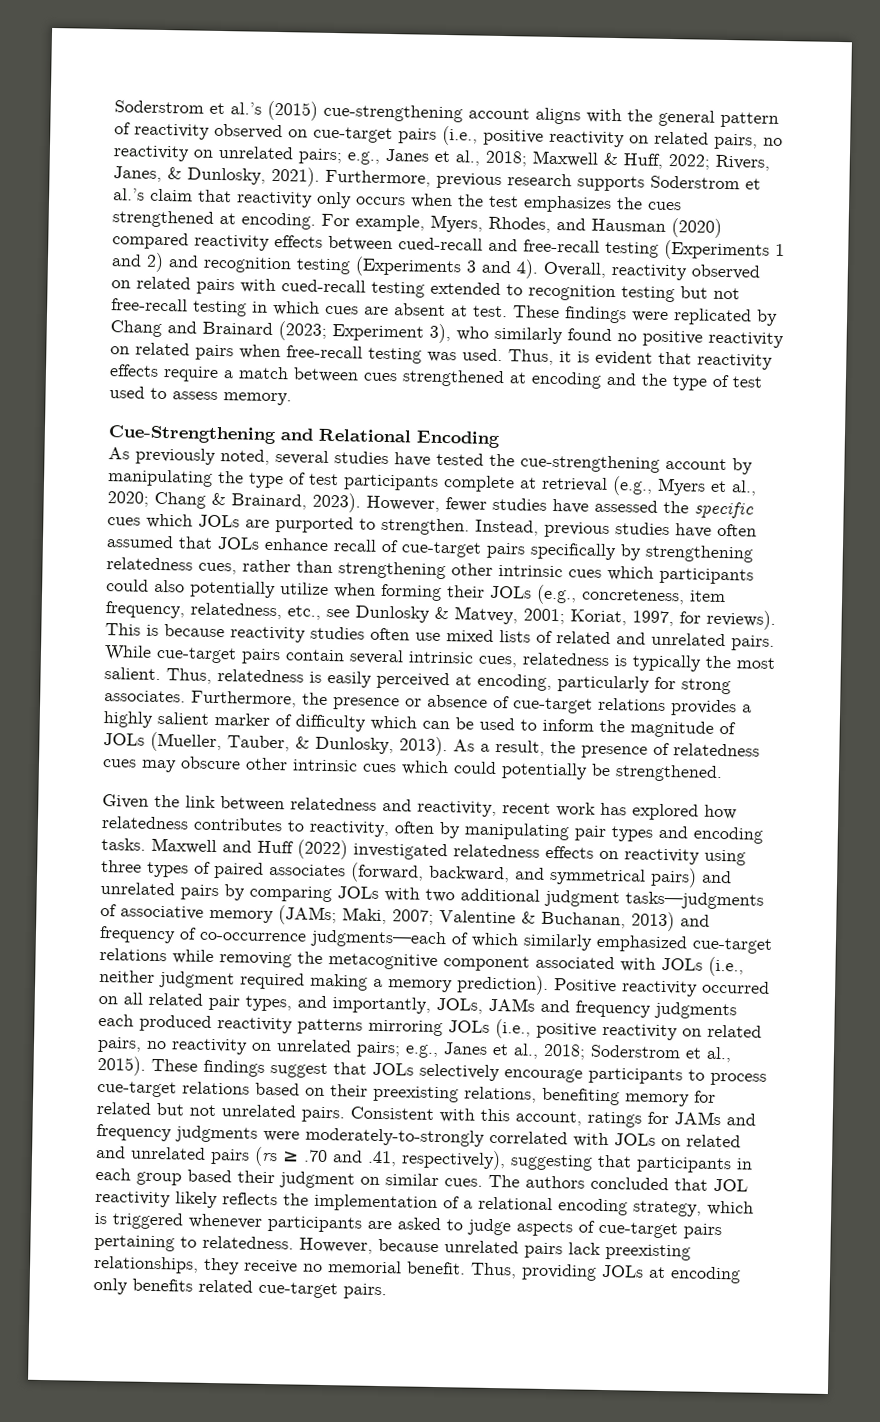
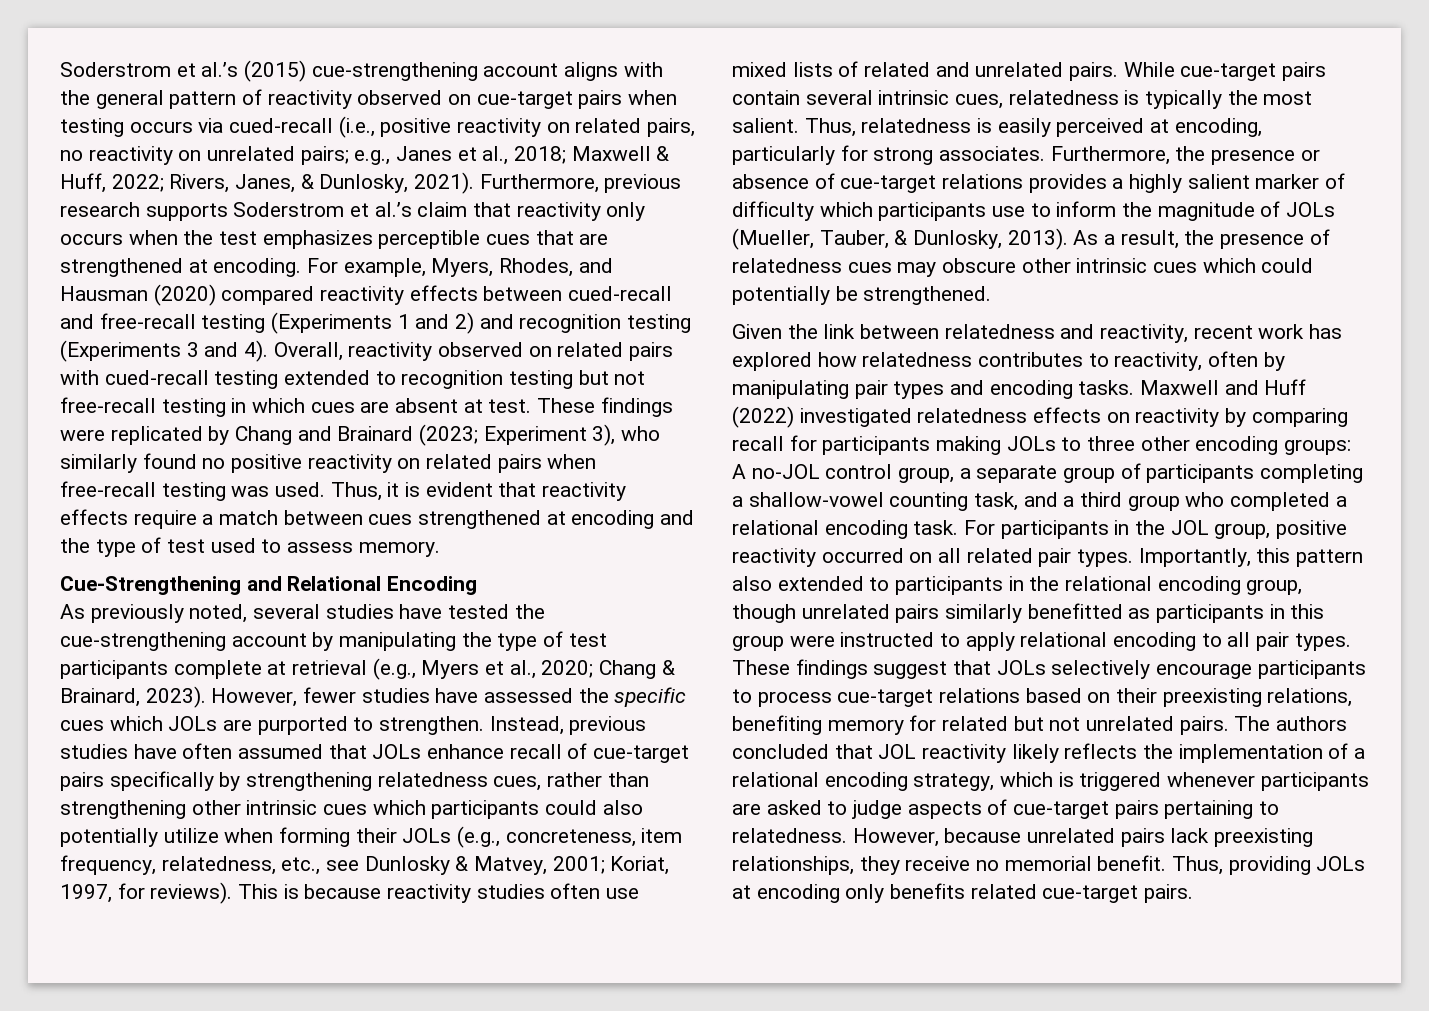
- Soderstrom et al.’s (2015) cue-strengthening account aligns with the general pattern of reactivity observed on cue-target pairs (i.e., positive reactivity on related pairs, no reactivity on unrelated pairs; e.g., Janes et al., 2018; Maxwell & Huff, 2022; Rivers, Janes, & Dunlosky, 2021).
+ Soderstrom et al.’s (2015) cue-strengthening account aligns with the general pattern of reactivity observed on cue-target pairs when testing occurs via cued-recall (i.e., positive reactivity on related pairs, no reactivity on unrelated pairs; e.g., Janes et al., 2018; Maxwell & Huff, 2022; Rivers, Janes, & Dunlosky, 2021).
- Furthermore, previous research supports Soderstrom et al.’s claim that reactivity only occurs when the test emphasizes the cues strengthened at encoding.
+ Furthermore, previous research supports Soderstrom et al.’s claim that reactivity only occurs when the test emphasizes perceptible cues that are strengthened at encoding.
- Furthermore, the presence or absence of cue-target relations provides a highly salient marker of difficulty which can be used to inform the magnitude of JOLs (Mueller, Tauber, & Dunlosky, 2013).
+ Furthermore, the presence or absence of cue-target relations provides a highly salient marker of difficulty which participants use to inform the magnitude of JOLs (Mueller, Tauber, & Dunlosky, 2013).
- Maxwell and Huff (2022) investigated relatedness effects on reactivity using three types of paired associates (forward, backward, and symmetrical pairs) and unrelated pairs by comparing JOLs with two additional judgment tasks—judgments of associative memory (JAMs; Maki, 2007; Valentine & Buchanan, 2013) and frequency of co-occurrence judgments—each of which similarly emphasized cue-target relations while removing the metacognitive component associated with JOLs (i.e., neither judgment required making a memory prediction). Positive reactivity occurred on all related pair types, and importantly, JOLs, JAMs and frequency judgments each produced reactivity patterns mirroring JOLs (i.e., positive reactivity on related pairs, no reactivity on unrelated pairs; e.g., Janes et al., 2018; Soderstrom et al., 2015).
+ Maxwell and Huff (2022) investigated relatedness effects on reactivity by comparing recall for participants making JOLs to three other encoding groups: A no-JOL control group, a separate group of participants completing a shallow-vowel counting task, and a third group who completed a relational encoding task. For participants in the JOL group, positive reactivity occurred on all related pair types. Importantly, this pattern also extended to participants in the relational encoding group, though unrelated pairs similarly benefitted as participants in this group were instructed to apply relational encoding to all pair types.
- Consistent with this account, ratings for JAMs and frequency judgments were moderately-to-strongly correlated with JOLs on related and unrelated pairs (rs ≥ .70 and .41, respectively), suggesting that participants in each group based their judgment on similar cues.

